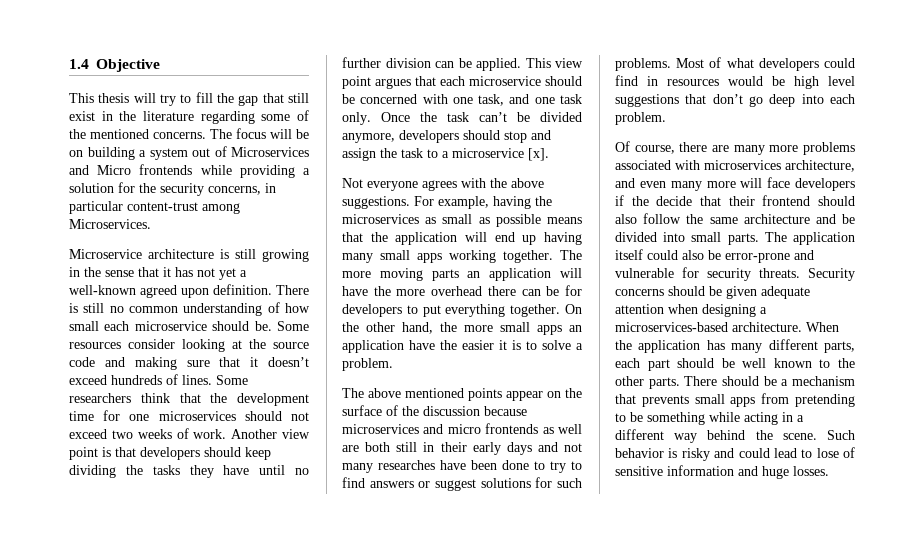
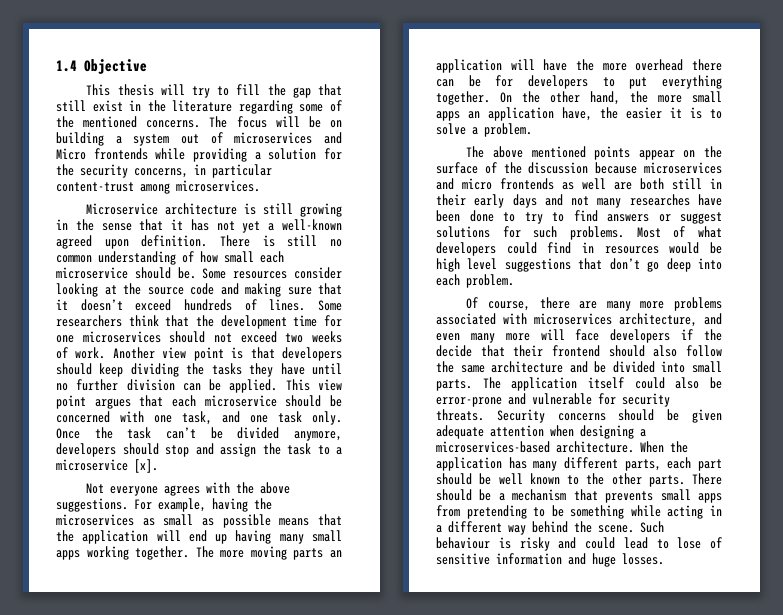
- The focus will be on building a system out of Microservices and Micro frontends while providing a solution for the security concerns, in particular content-trust among Microservices.
+ The focus will be on building a system out of microservices and Micro frontends while providing a solution for the security concerns, in particular content-trust among microservices.
- On the other hand, the more small apps an application have the easier it is to solve a problem.
+ On the other hand, the more small apps an application have, the easier it is to solve a problem.
- Such behavior is risky and could lead to lose of sensitive information and huge losses.
+ Such behaviour is risky and could lead to lose of sensitive information and huge losses.

